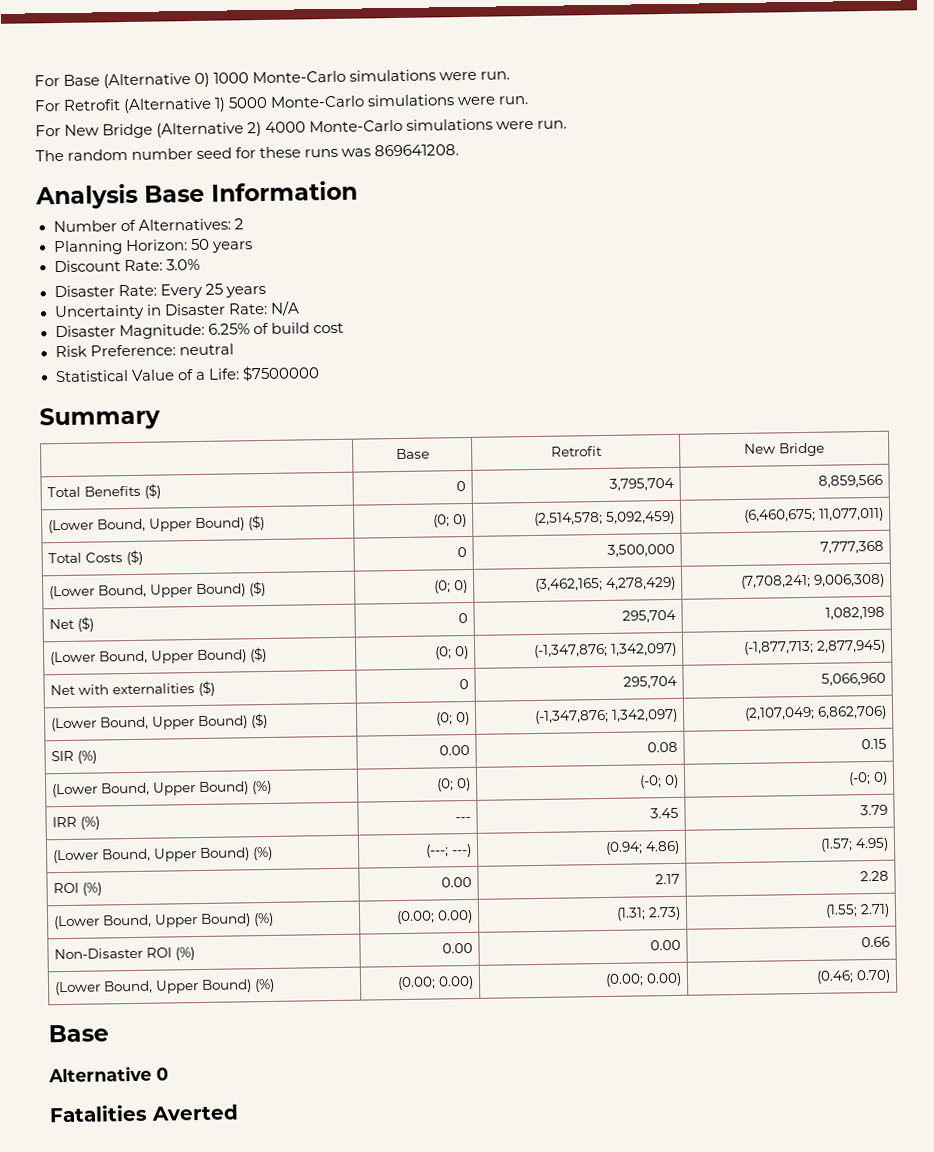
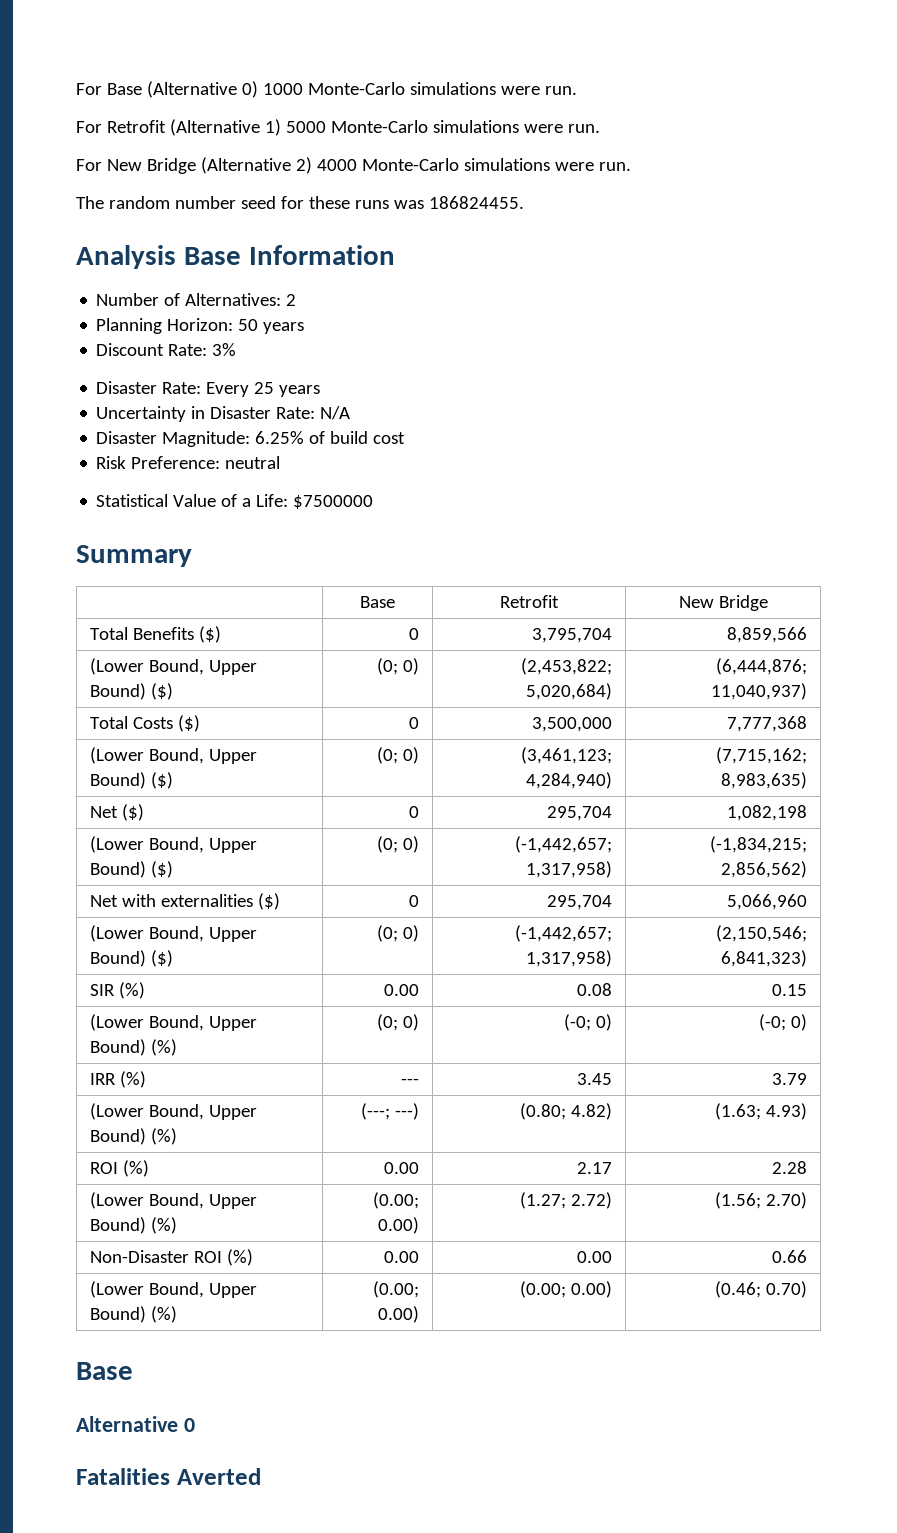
- The random number seed for these runs was 869641208.
+ The random number seed for these runs was 186824455.
- Discount Rate: 3.0%
+ Discount Rate: 3%
- (Lower Bound, Upper Bound) ($) | (0; 0) | (2,514,578; 5,092,459) | (6,460,675; 11,077,011)
+ (Lower Bound, Upper Bound) ($) | (0; 0) | (2,453,822; 5,020,684) | (6,444,876; 11,040,937)
- (Lower Bound, Upper Bound) ($) | (0; 0) | (3,462,165; 4,278,429) | (7,708,241; 9,006,308)
+ (Lower Bound, Upper Bound) ($) | (0; 0) | (3,461,123; 4,284,940) | (7,715,162; 8,983,635)
- (Lower Bound, Upper Bound) ($) | (0; 0) | (-1,347,876; 1,342,097) | (-1,877,713; 2,877,945)
+ (Lower Bound, Upper Bound) ($) | (0; 0) | (-1,442,657; 1,317,958) | (-1,834,215; 2,856,562)
- (Lower Bound, Upper Bound) ($) | (0; 0) | (-1,347,876; 1,342,097) | (2,107,049; 6,862,706)
+ (Lower Bound, Upper Bound) ($) | (0; 0) | (-1,442,657; 1,317,958) | (2,150,546; 6,841,323)
- (Lower Bound, Upper Bound) (%) | (---; ---) | (0.94; 4.86) | (1.57; 4.95)
+ (Lower Bound, Upper Bound) (%) | (---; ---) | (0.80; 4.82) | (1.63; 4.93)
- (Lower Bound, Upper Bound) (%) | (0.00; 0.00) | (1.31; 2.73) | (1.55; 2.71)
+ (Lower Bound, Upper Bound) (%) | (0.00; 0.00) | (1.27; 2.72) | (1.56; 2.70)

